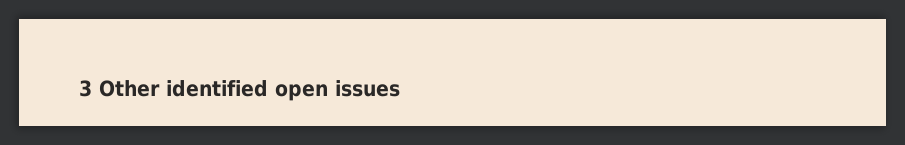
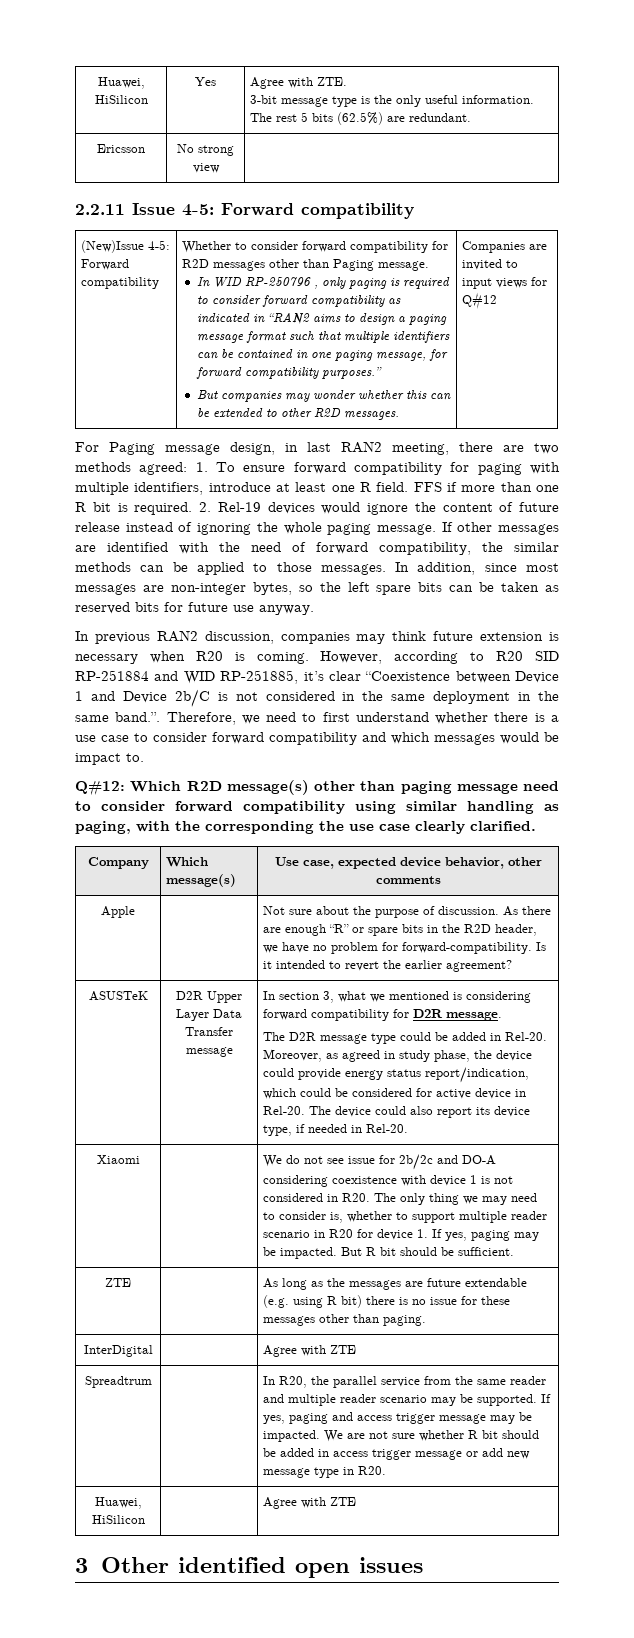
+ Huawei, HiSilicon | Yes | Agree with ZTE.
+ 3-bit message type is the only useful information. The rest 5 bits (62.5%) are redundant.
+ Ericsson | No strong view |
+ 2.2.11 Issue 4-5: Forward compatibility
+ (New)Issue 4-5: Forward compatibility | Whether to consider forward compatibility for R2D messages other than Paging message.
+ In WID RP-250796 , only paging is required to consider forward compatibility as indicated in “RAN2 aims to design a paging message format such that multiple identifiers can be contained in one paging message, for forward compatibility purposes.”
+ But companies may wonder whether this can be extended to other R2D messages. | Companies are invited to input views for Q#12
+ For Paging message design, in last RAN2 meeting, there are two methods agreed: 1. To ensure forward compatibility for paging with multiple identifiers, introduce at least one R field. FFS if more than one R bit is required. 2. Rel-19 devices would ignore the content of future release instead of ignoring the whole paging message. If other messages are identified with the need of forward compatibility, the similar methods can be applied to those messages. In addition, since most messages are non-integer bytes, so the left spare bits can be taken as reserved bits for future use anyway.
+ In previous RAN2 discussion, companies may think future extension is necessary when R20 is coming. However, according to R20 SID RP-251884 and WID RP-251885, it’s clear “Coexistence between Device 1 and Device 2b/C is not considered in the same deployment in the same band.”. Therefore, we need to first understand whether there is a use case to consider forward compatibility and which messages would be impact to.
+ Q#12: Which R2D message(s) other than paging message need to consider forward compatibility using similar handling as paging, with the corresponding the use case clearly clarified.
+ Company | Which message(s) | Use case, expected device behavior, other comments
+ Apple | | Not sure about the purpose of discussion. As there are enough “R” or spare bits in the R2D header, we have no problem for forward-compatibility. Is it intended to revert the earlier agreement?
+ ASUSTeK | D2R Upper Layer Data Transfer message | In section 3, what we mentioned is considering forward compatibility for D2R message.
+ The D2R message type could be added in Rel-20. Moreover, as agreed in study phase, the device could provide energy status report/indication, which could be considered for active device in Rel-20. The device could also report its device type, if needed in Rel-20.
+ Xiaomi | | We do not see issue for 2b/2c and DO-A considering coexistence with device 1 is not considered in R20. The only thing we may need to consider is, whether to support multiple reader scenario in R20 for device 1. If yes, paging may be impacted. But R bit should be sufficient.
+ ZTE | | As long as the messages are future extendable (e.g. using R bit) there is no issue for these messages other than paging.
+ InterDigital | | Agree with ZTE
+ Spreadtrum | | In R20, the parallel service from the same reader and multiple reader scenario may be supported. If yes, paging and access trigger message may be impacted. We are not sure whether R bit should be added in access trigger message or add new message type in R20.
+ Huawei, HiSilicon | | Agree with ZTE

